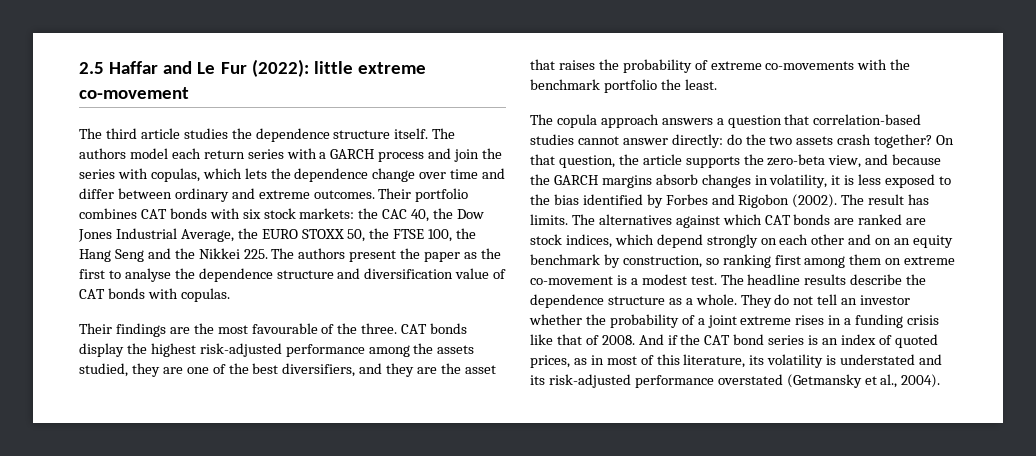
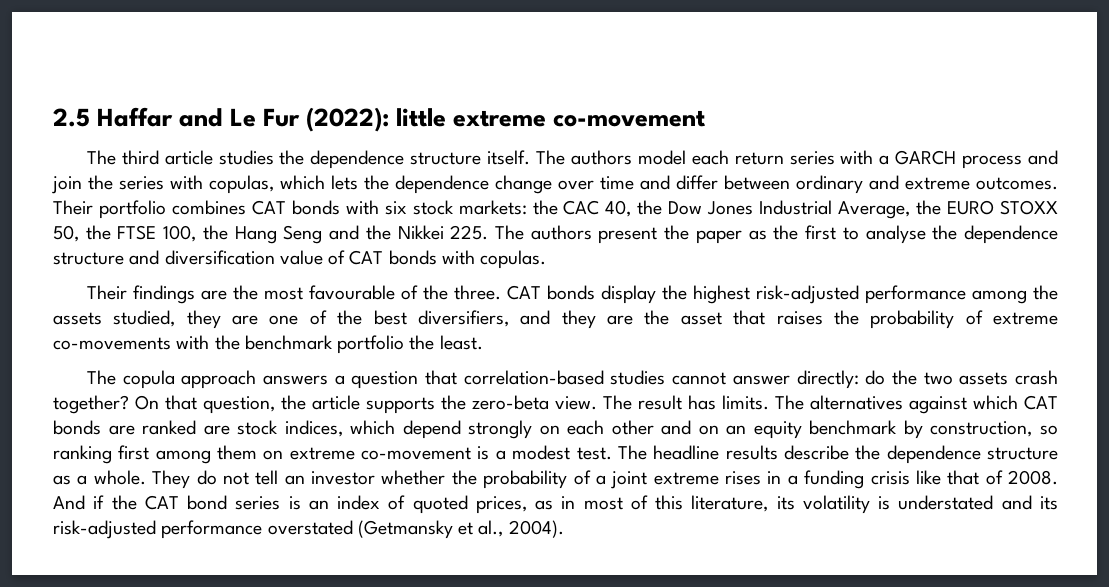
- On that question, the article supports the zero-beta view, and because the GARCH margins absorb changes in volatility, it is less exposed to the bias identified by Forbes and Rigobon (2002).
+ On that question, the article supports the zero-beta view.

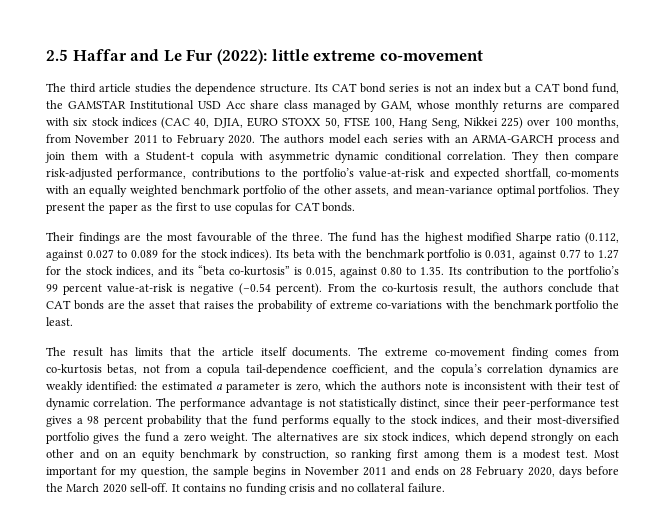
- The third article studies the dependence structure itself.
+ The third article studies the dependence structure. Its CAT bond series is not an index but a CAT bond fund, the GAMSTAR Institutional USD Acc share class managed by GAM, whose monthly returns are compared with six stock indices (CAC 40, DJIA, EURO STOXX 50, FTSE 100, Hang Seng, Nikkei 225) over 100 months, from November 2011 to February 2020.
- The authors model each return series with a GARCH process and join the series with copulas, which lets the dependence change over time and differ between ordinary and extreme outcomes. Their portfolio combines CAT bonds with six stock markets: the CAC 40, the Dow Jones Industrial Average, the EURO STOXX 50, the FTSE 100, the Hang Seng and the Nikkei 225. The authors present the paper as the first to analyse the dependence structure and diversification value of CAT bonds with copulas.
+ The authors model each series with an ARMA-GARCH process and join them with a Student-t copula with asymmetric dynamic conditional correlation. They then compare risk-adjusted performance, contributions to the portfolio’s value-at-risk and expected shortfall, co-moments with an equally weighted benchmark portfolio of the other assets, and mean-variance optimal portfolios. They present the paper as the first to use copulas for CAT bonds.
- CAT bonds display the highest risk-adjusted performance among the assets studied, they are one of the best diversifiers, and they are the asset that raises the probability of extreme co-movements with the benchmark portfolio the least.
+ The fund has the highest modified Sharpe ratio (0.112, against 0.027 to 0.089 for the stock indices). Its beta with the benchmark portfolio is 0.031, against 0.77 to 1.27 for the stock indices, and its “beta co-kurtosis” is 0.015, against 0.80 to 1.35. Its contribution to the portfolio’s 99 percent value-at-risk is negative (−0.54 percent). From the co-kurtosis result, the authors conclude that CAT bonds are the asset that raises the probability of extreme co-variations with the benchmark portfolio the least.
- The copula approach answers a question that correlation-based studies cannot answer directly: do the two assets crash together? On that question, the article supports the zero-beta view. The result has limits. The alternatives against which CAT bonds are ranked are stock indices, which depend strongly on each other and on an equity benchmark by construction, so ranking first among them on extreme co-movement is a modest test.
+ The result has limits that the article itself documents. The extreme co-movement finding comes from co-kurtosis betas, not from a copula tail-dependence coefficient, and the copula’s correlation dynamics are weakly identified: the estimated a parameter is zero, which the authors note is inconsistent with their test of dynamic correlation. The performance advantage is not statistically distinct, since their peer-performance test gives a 98 percent probability that the fund performs equally to the stock indices, and their most-diversified portfolio gives the fund a zero weight. The alternatives are six stock indices, which depend strongly on each other and on an equity benchmark by construction, so ranking first among them is a modest test.
- The headline results describe the dependence structure as a whole. They do not tell an investor whether the probability of a joint extreme rises in a funding crisis like that of 2008. And if the CAT bond series is an index of quoted prices, as in most of this literature, its volatility is understated and its risk-adjusted performance overstated (Getmansky et al., 2004).
+ Most important for my question, the sample begins in November 2011 and ends on 28 February 2020, days before the March 2020 sell-off. It contains no funding crisis and no collateral failure.

